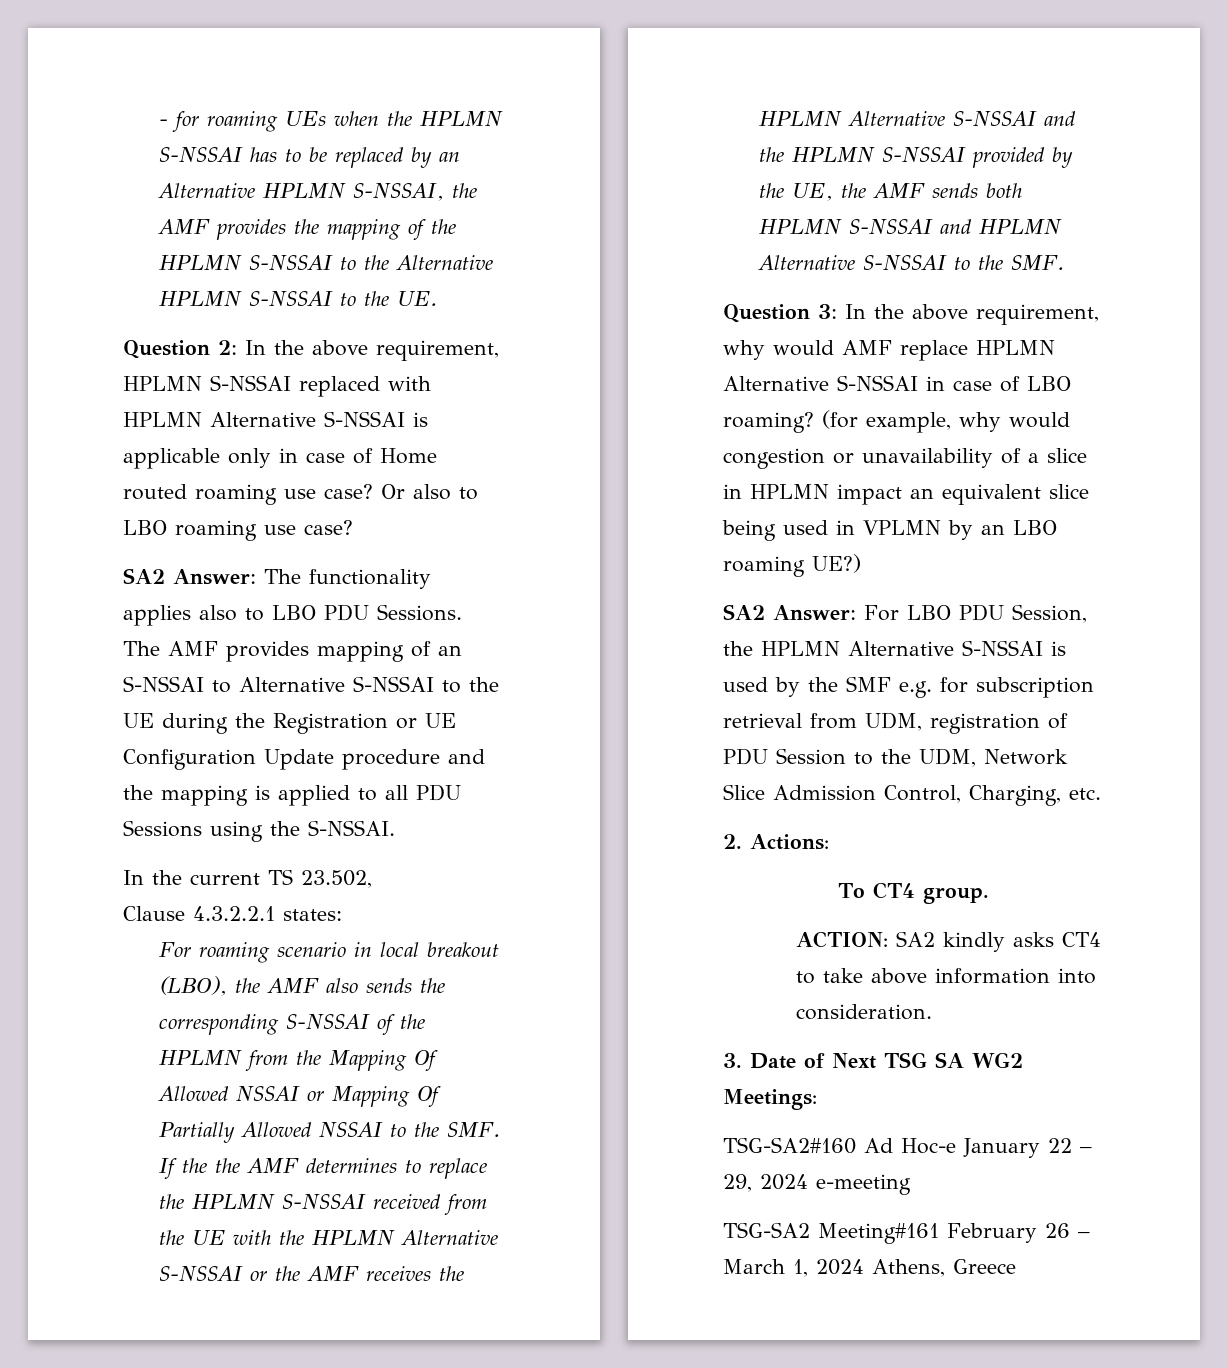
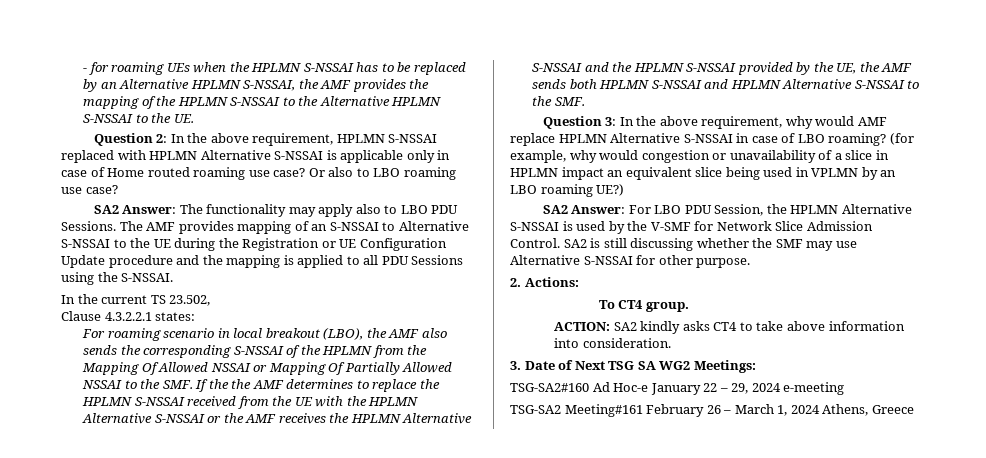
- SA2 Answer: The functionality applies also to LBO PDU Sessions.
+ SA2 Answer: The functionality may apply also to LBO PDU Sessions.
- SA2 Answer: For LBO PDU Session, the HPLMN Alternative S-NSSAI is used by the SMF e.g. for subscription retrieval from UDM, registration of PDU Session to the UDM, Network Slice Admission Control, Charging, etc.
+ SA2 Answer: For LBO PDU Session, the HPLMN Alternative S-NSSAI is used by the V-SMF for Network Slice Admission Control. SA2 is still discussing whether the SMF may use Alternative S-NSSAI for other purpose.

